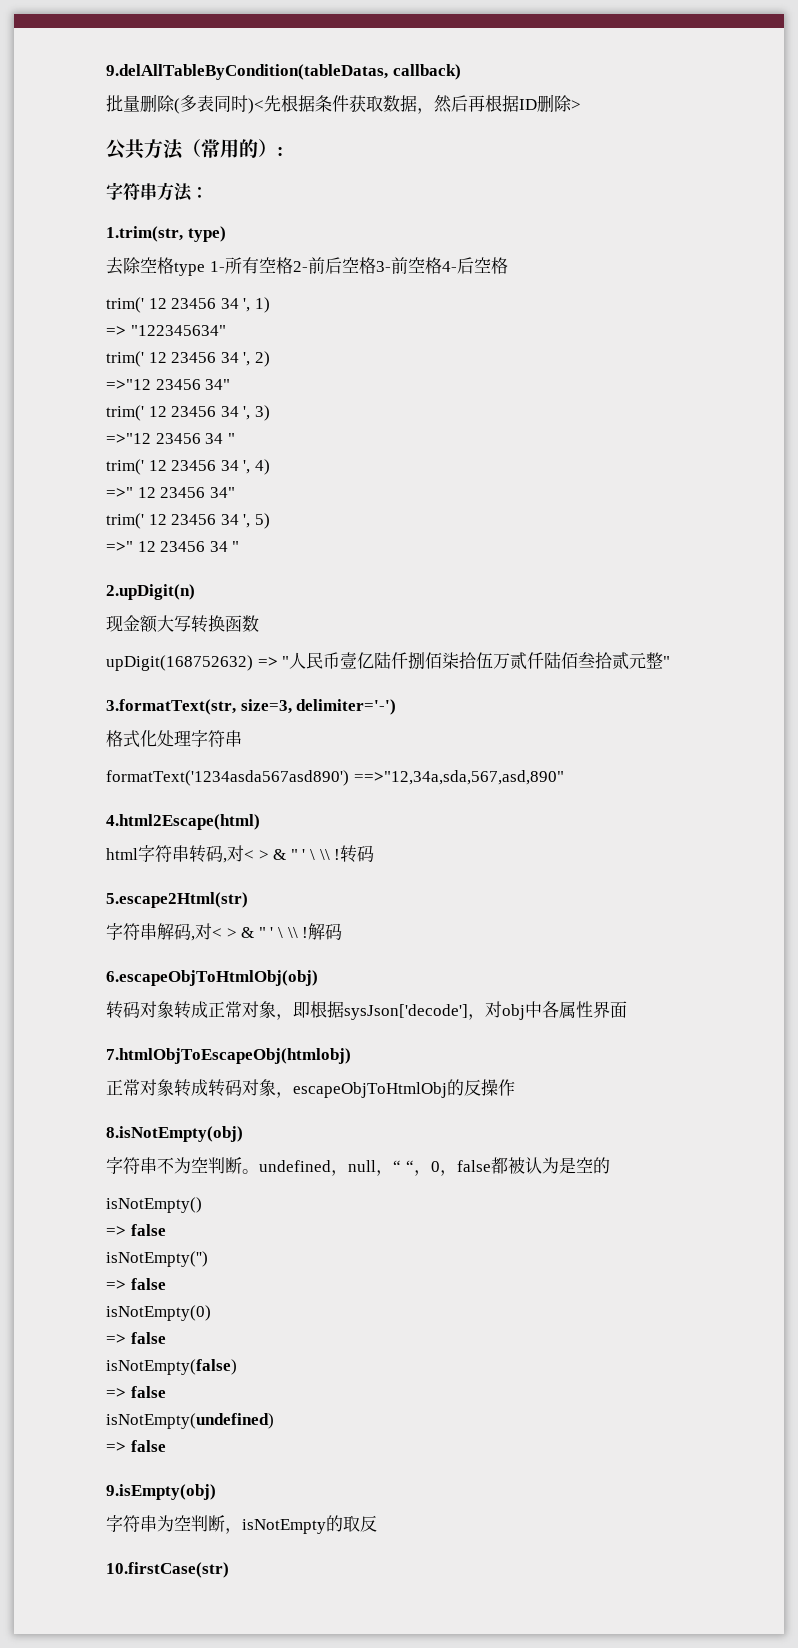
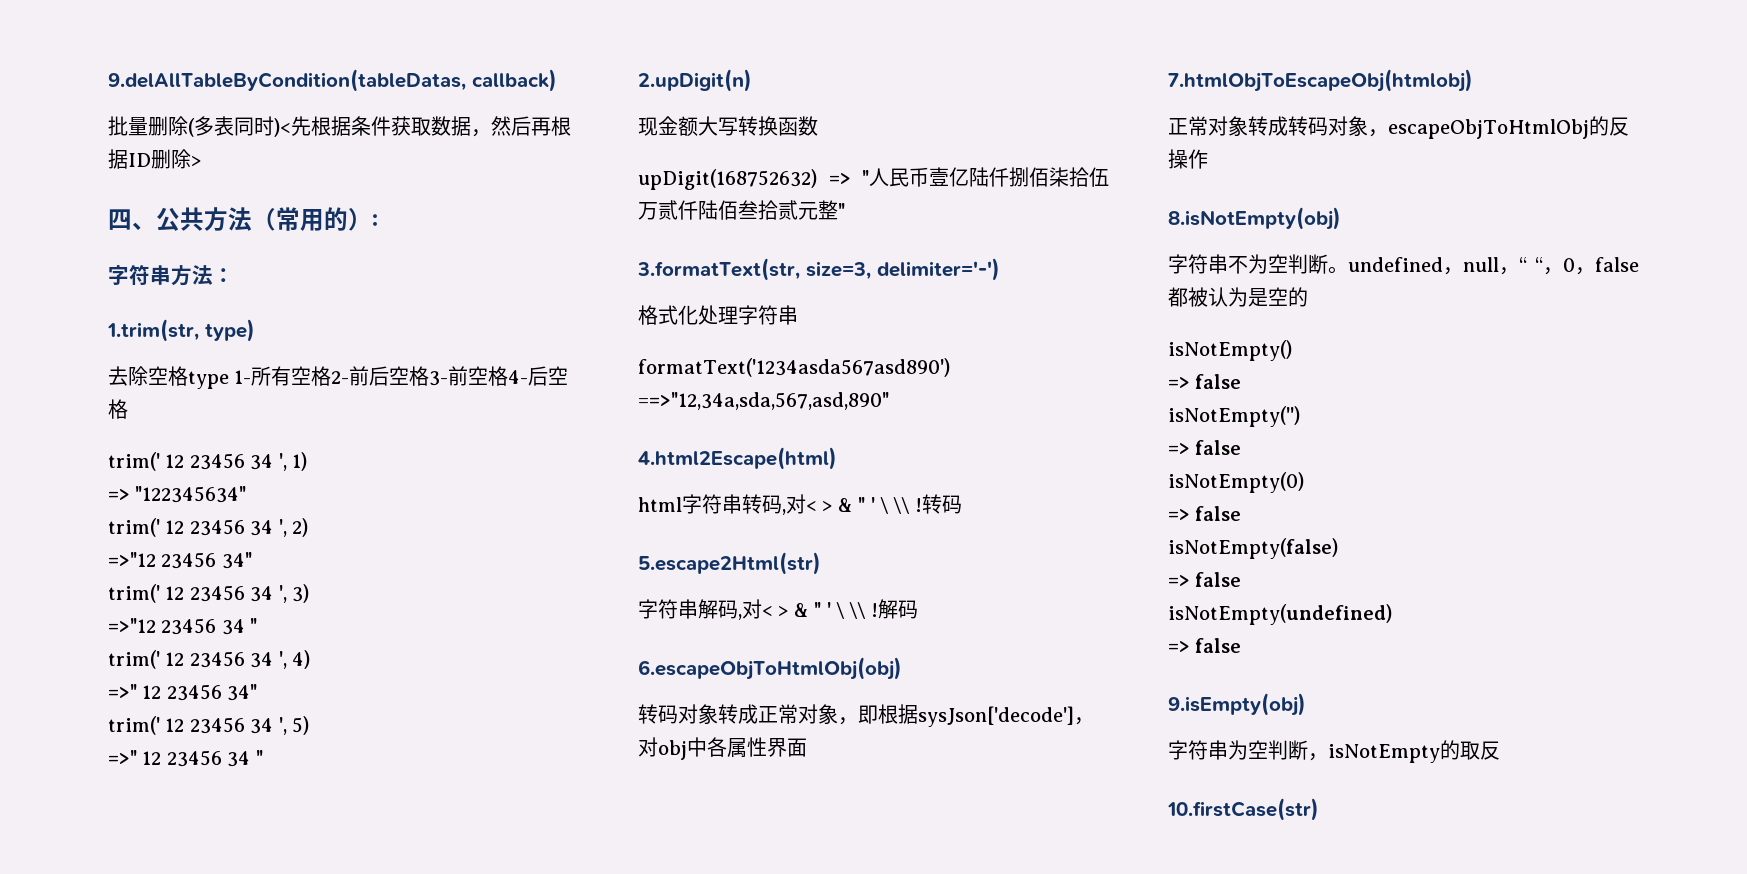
- 公共方法（常用的）:
+ 四、公共方法（常用的）:

